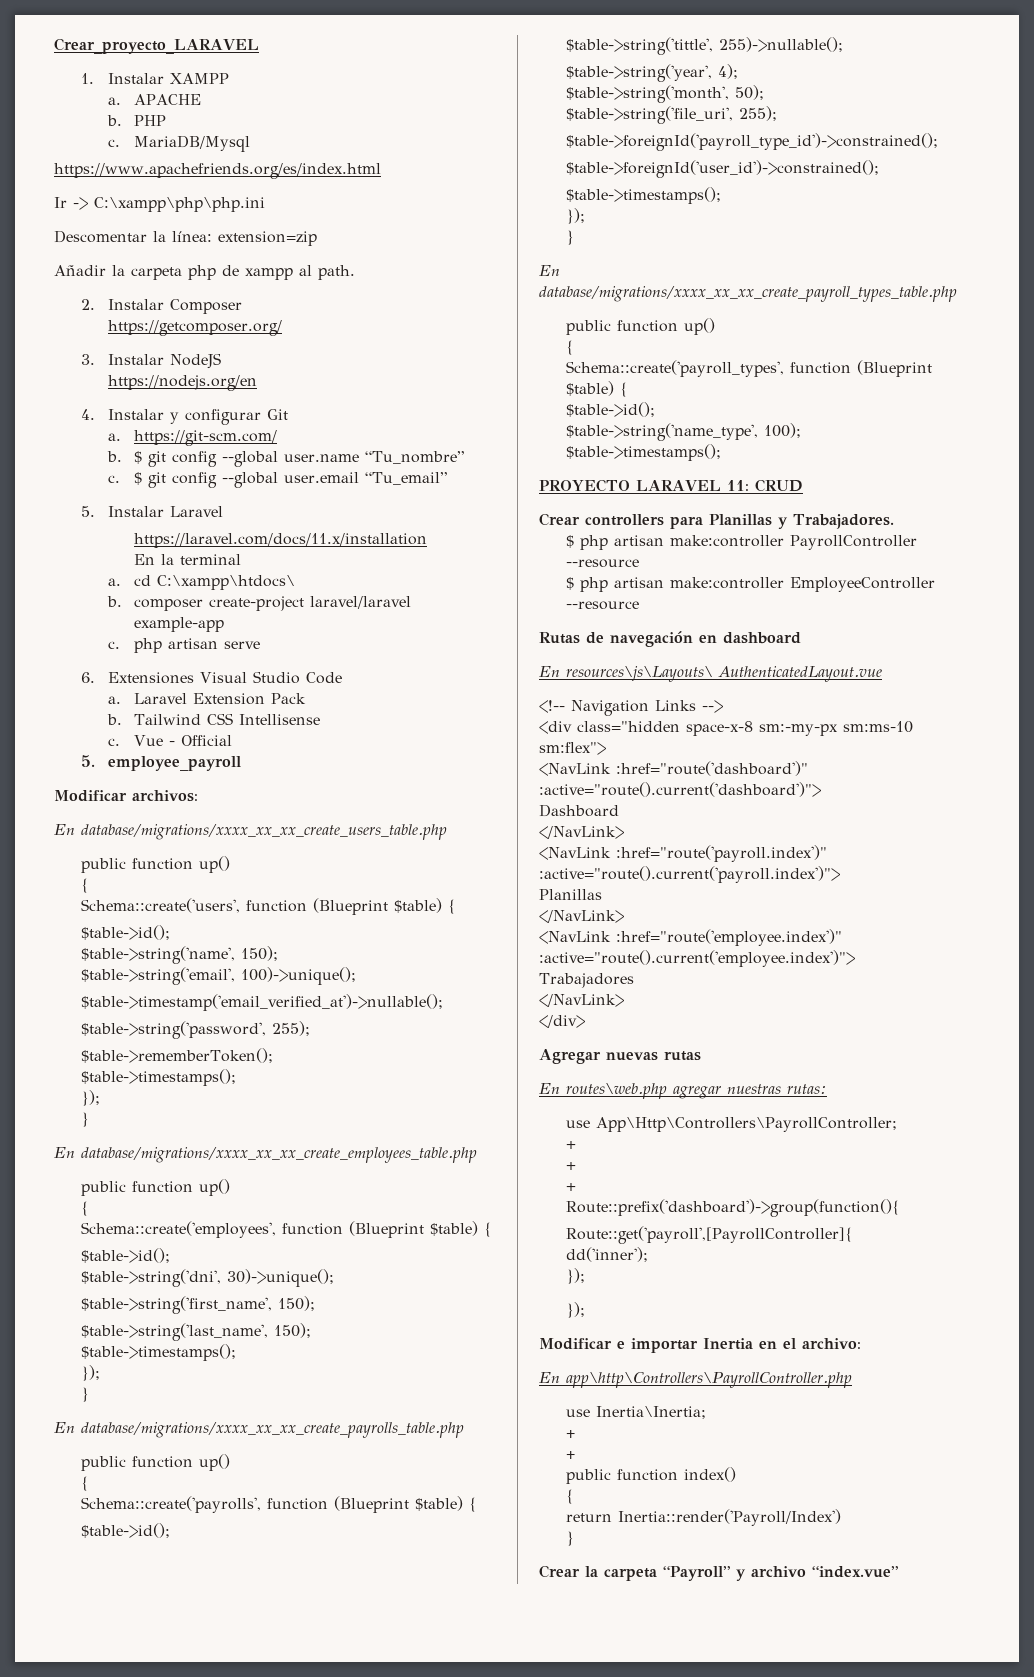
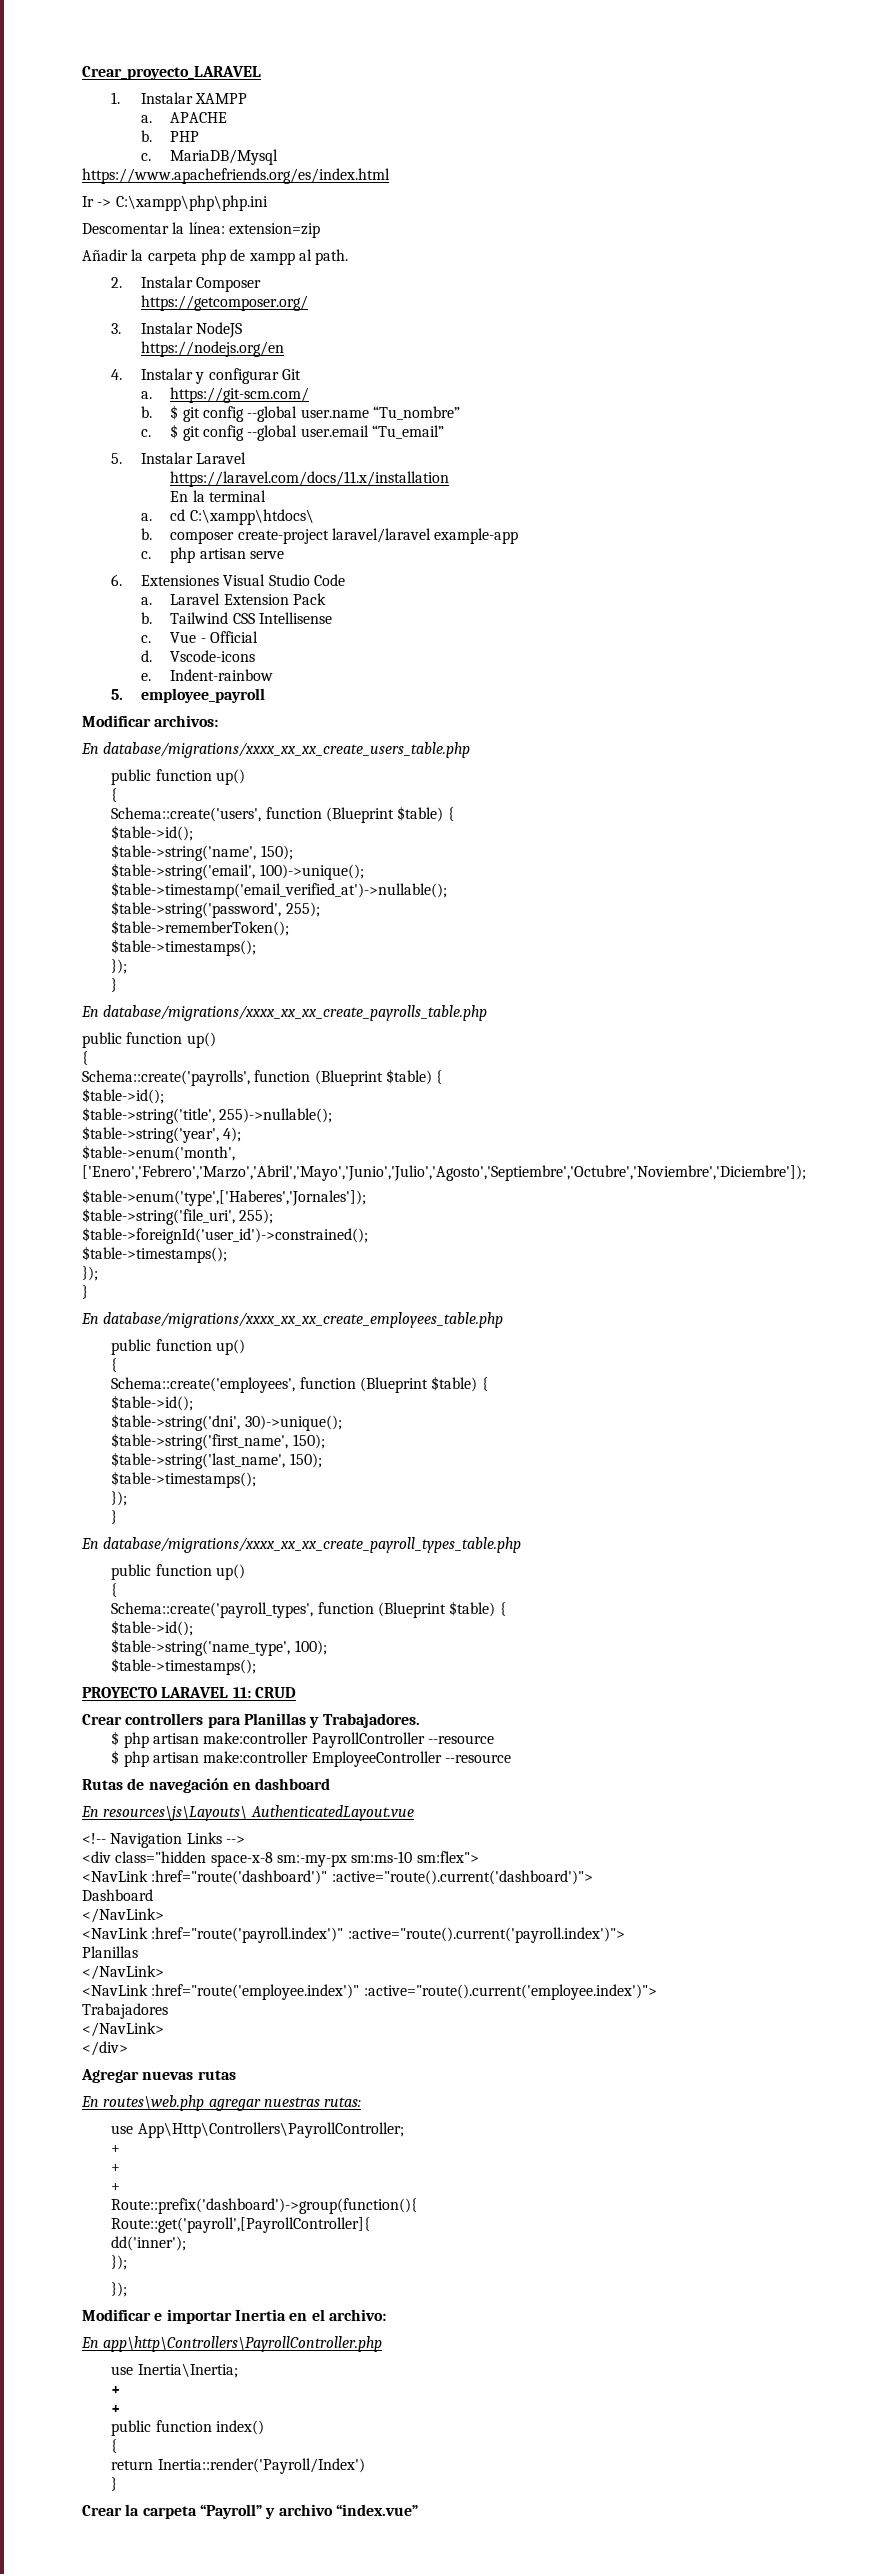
+ d. Vscode-icons
+ e. Indent-rainbow
+ En database/migrations/xxxx_xx_xx_create_payrolls_table.php
+ public function up()
+ {
+ Schema::create('payrolls', function (Blueprint $table) {
+ $table->id();
+ $table->string('title', 255)->nullable();
+ $table->string('year', 4);
+ $table->enum('month', ['Enero','Febrero','Marzo','Abril','Mayo','Junio','Julio','Agosto','Septiembre','Octubre','Noviembre','Diciembre']);
+ $table->enum('type',['Haberes','Jornales']);
+ $table->string('file_uri', 255);
+ $table->foreignId('user_id')->constrained();
+ $table->timestamps();
+ });
+ }
- En database/migrations/xxxx_xx_xx_create_payrolls_table.php
- public function up()
- {
- Schema::create('payrolls', function (Blueprint $table) {
- $table->id();
- $table->string('tittle', 255)->nullable();
- $table->string('year', 4);
- $table->string('month', 50);
- $table->string('file_uri', 255);
- $table->foreignId('payroll_type_id')->constrained();
- $table->foreignId('user_id')->constrained();
- $table->timestamps();
- });
- }

